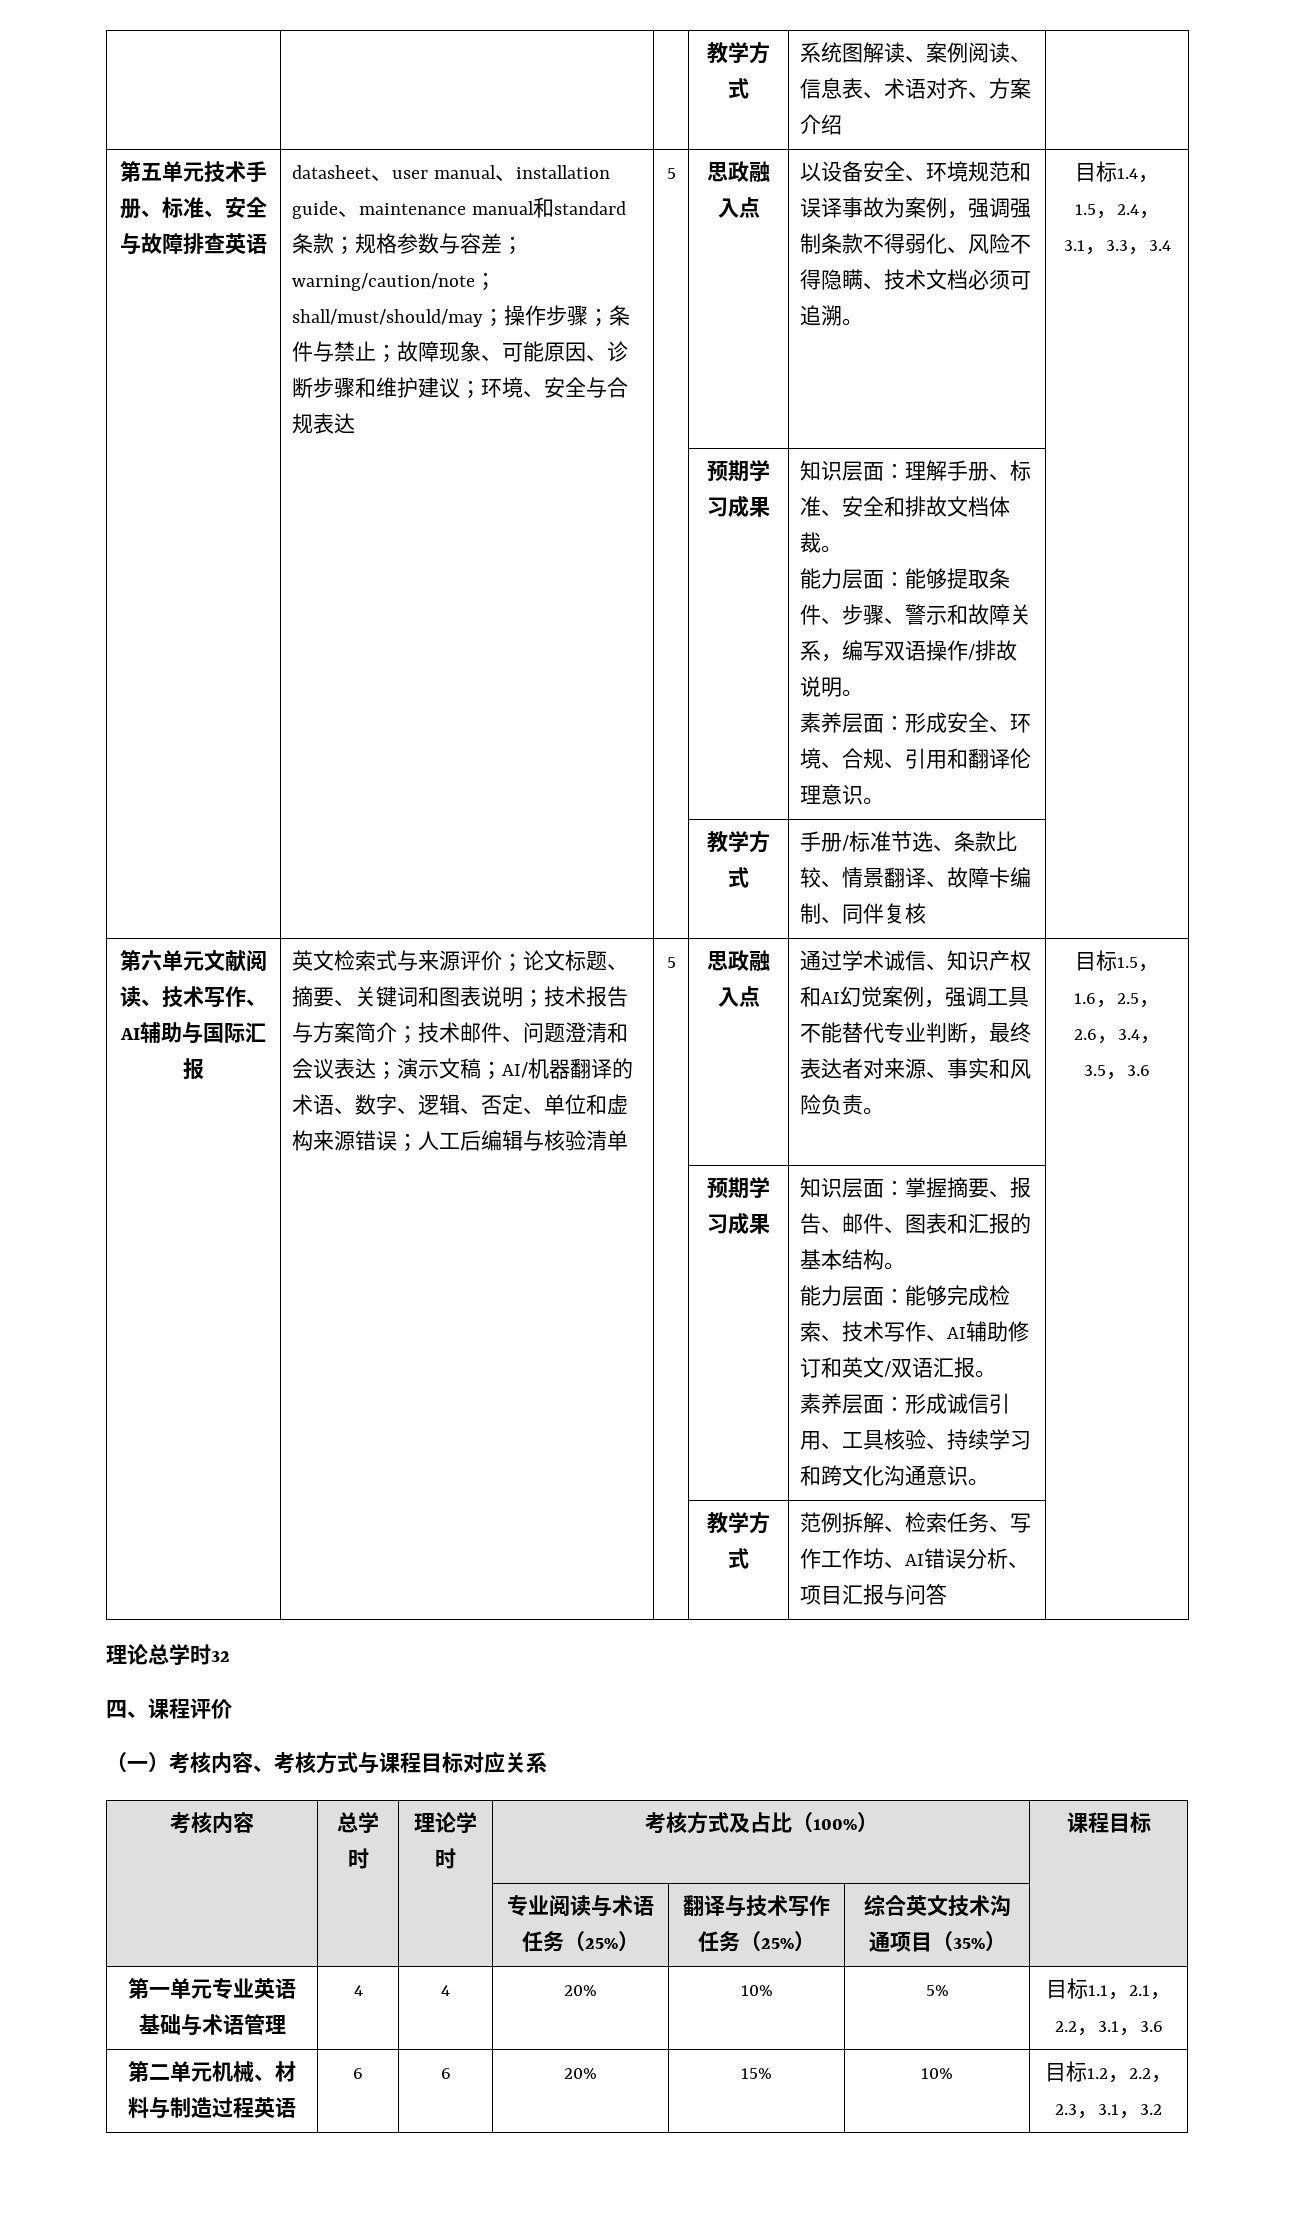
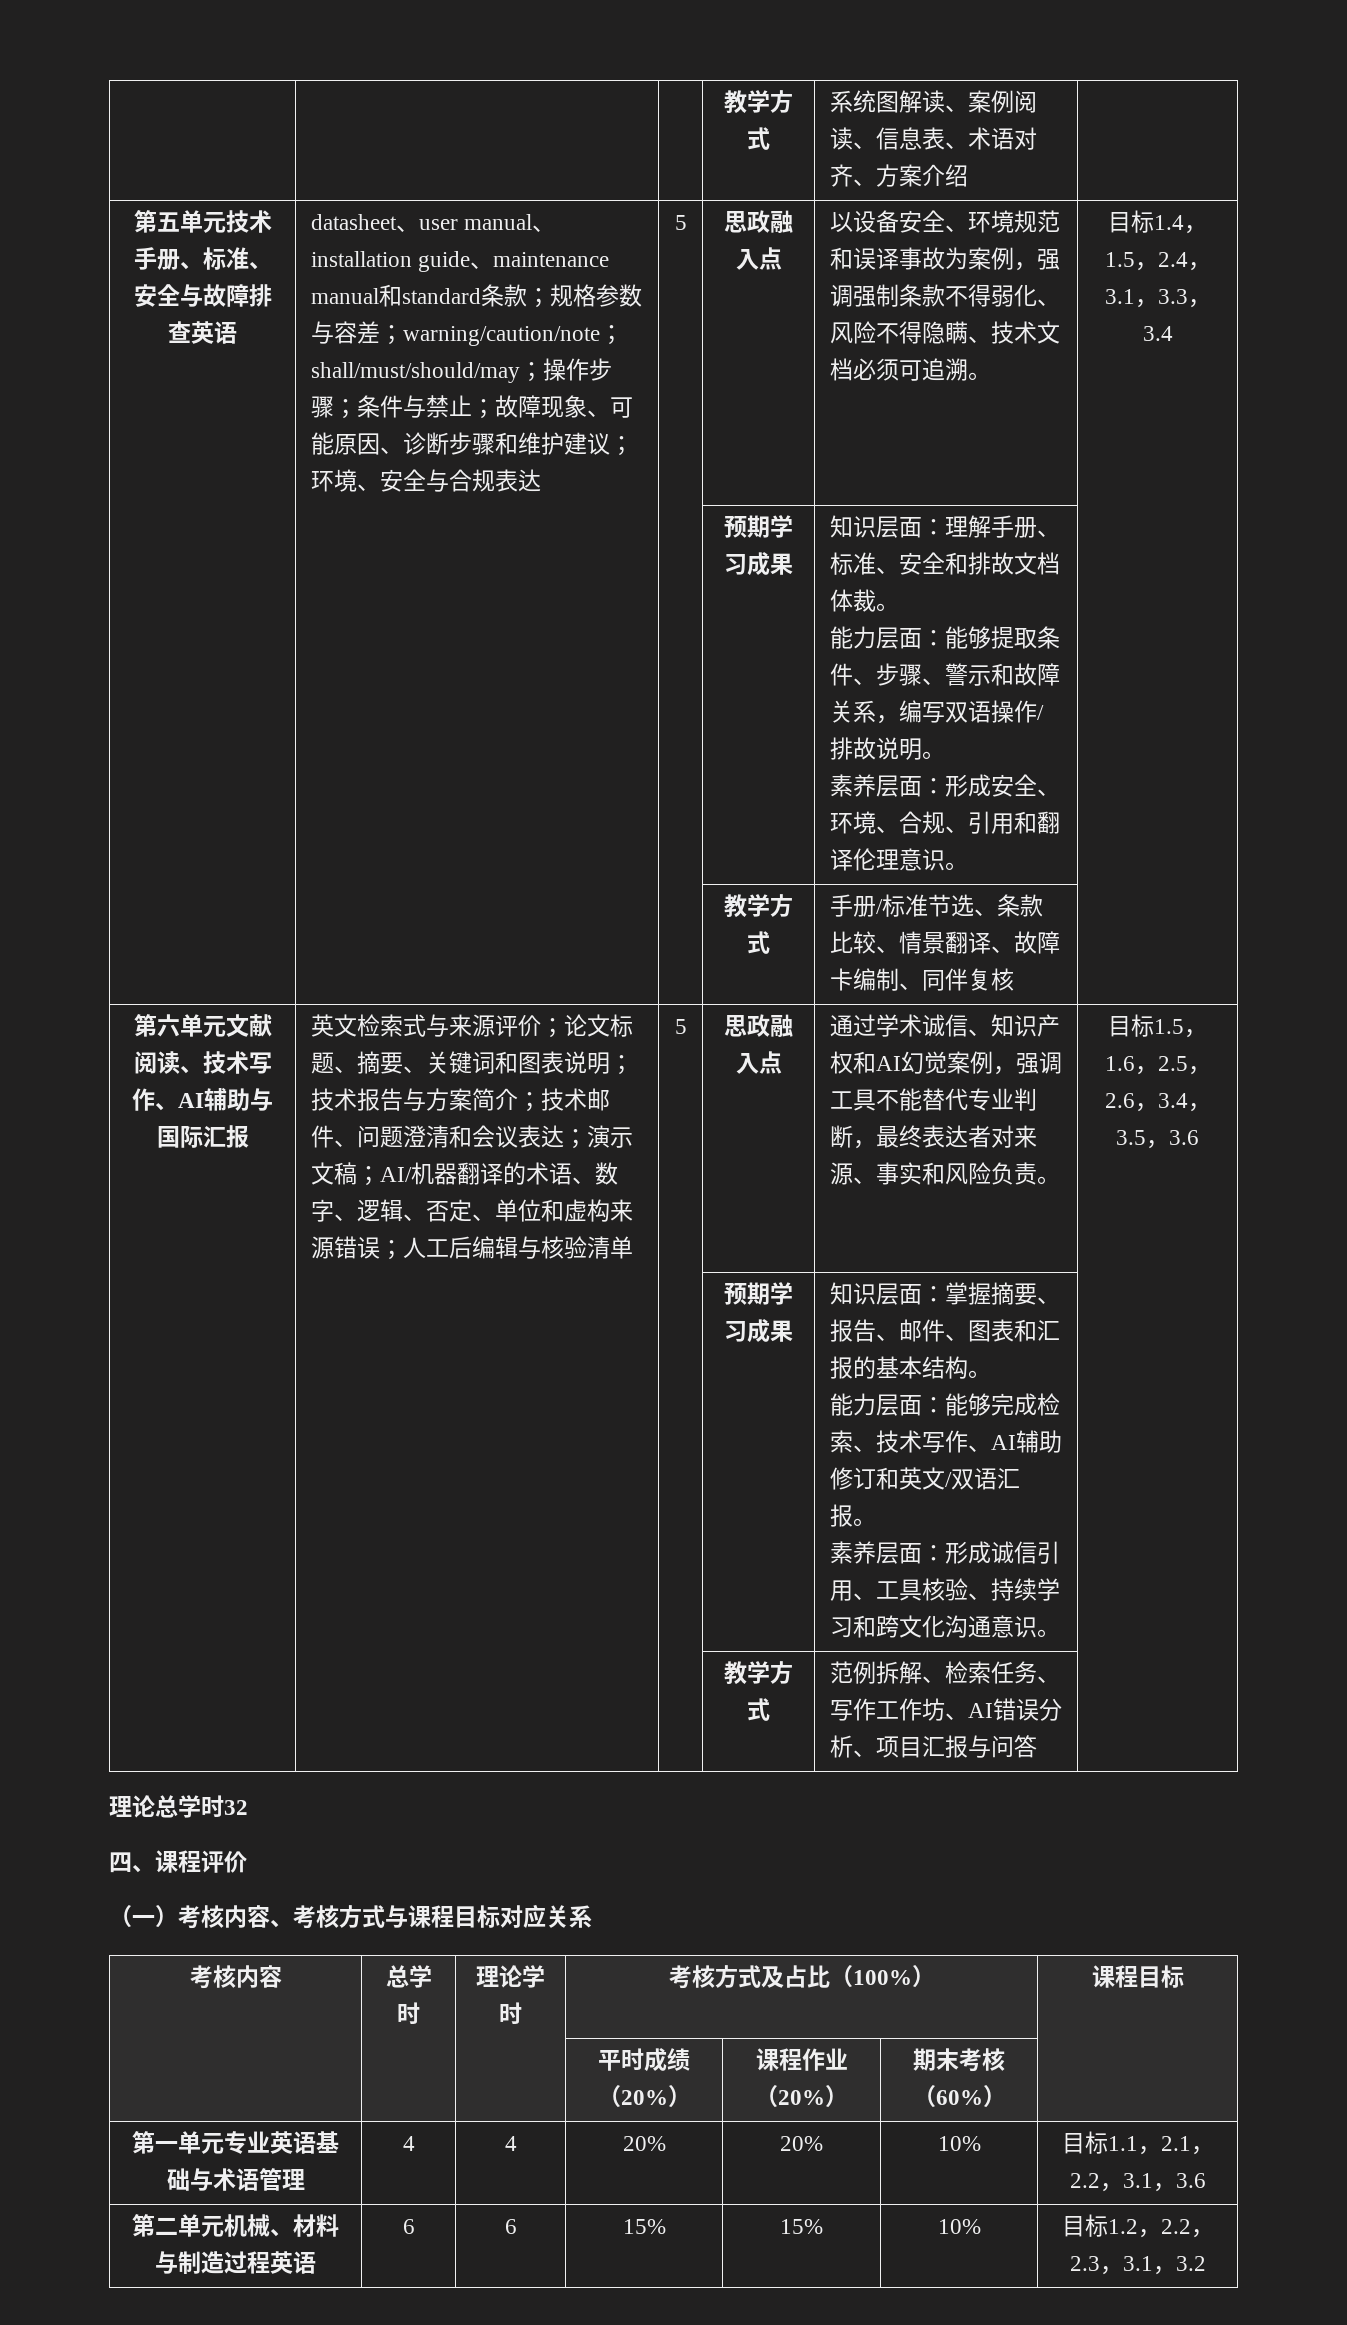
- | | | 专业阅读与术语任务（25%） | 翻译与技术写作任务（25%） | 综合英文技术沟通项目（35%） |
+ | | | 平时成绩（20%） | 课程作业（20%） | 期末考核（60%） |
- 第一单元专业英语基础与术语管理 | 4 | 4 | 20% | 10% | 5% | 目标1.1，2.1，2.2，3.1，3.6
+ 第一单元专业英语基础与术语管理 | 4 | 4 | 20% | 20% | 10% | 目标1.1，2.1，2.2，3.1，3.6
- 第二单元机械、材料与制造过程英语 | 6 | 6 | 20% | 15% | 10% | 目标1.2，2.2，2.3，3.1，3.2
+ 第二单元机械、材料与制造过程英语 | 6 | 6 | 15% | 15% | 10% | 目标1.2，2.2，2.3，3.1，3.2

